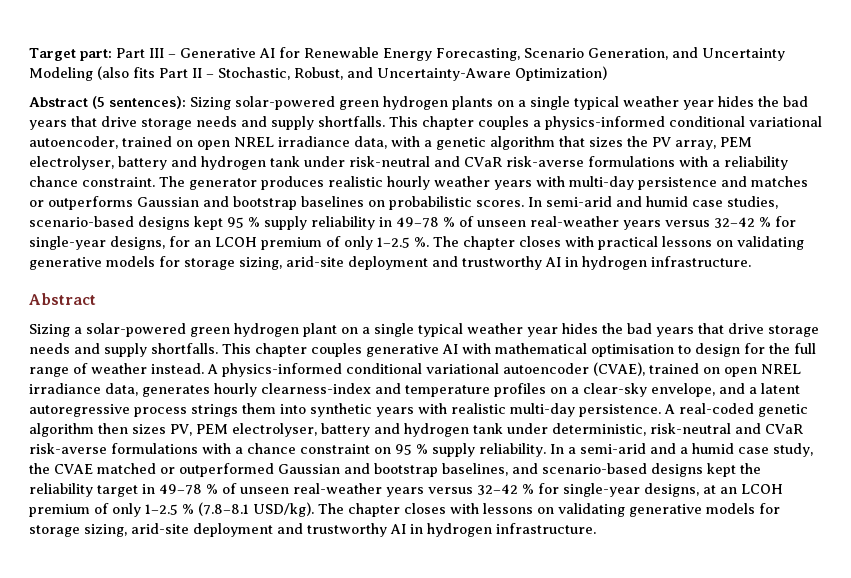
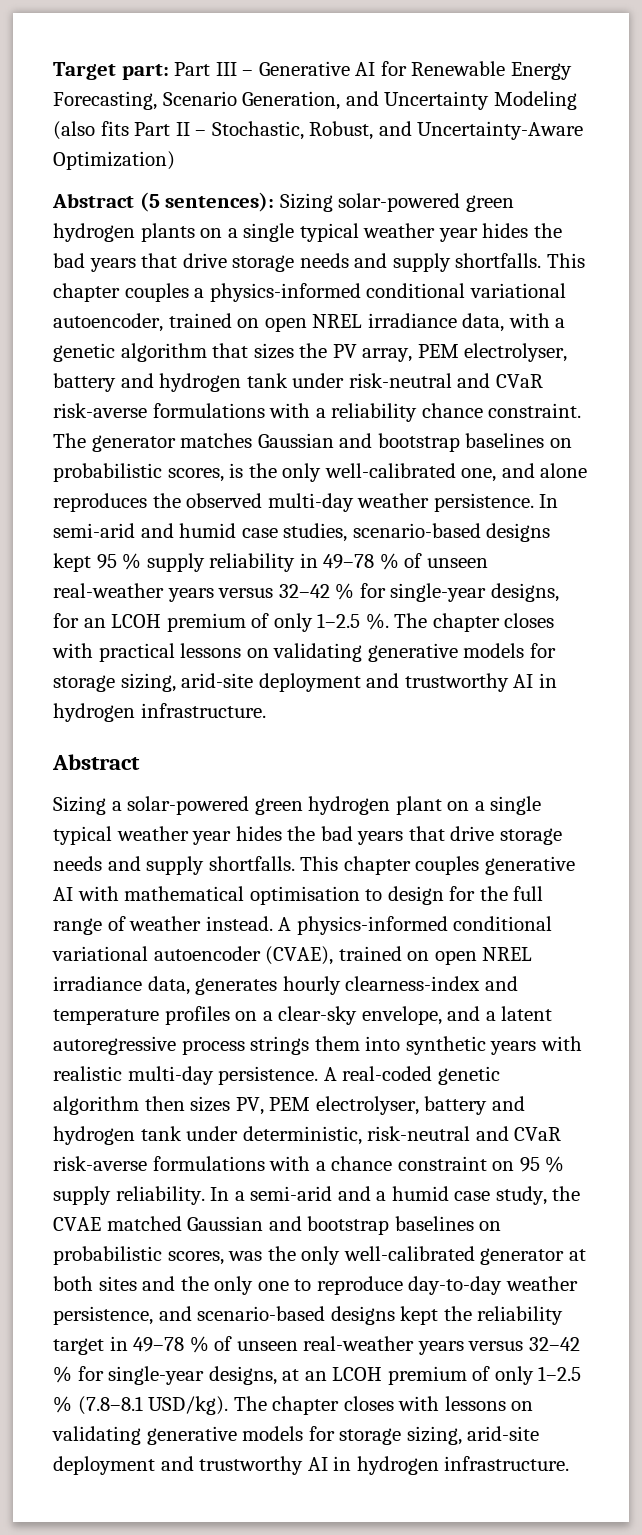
- The generator produces realistic hourly weather years with multi-day persistence and matches or outperforms Gaussian and bootstrap baselines on probabilistic scores.
+ The generator matches Gaussian and bootstrap baselines on probabilistic scores, is the only well-calibrated one, and alone reproduces the observed multi-day weather persistence.
- In a semi-arid and a humid case study, the CVAE matched or outperformed Gaussian and bootstrap baselines, and scenario-based designs kept the reliability target in 49–78 % of unseen real-weather years versus 32–42 % for single-year designs, at an LCOH premium of only 1–2.5 % (7.8–8.1 USD/kg).
+ In a semi-arid and a humid case study, the CVAE matched Gaussian and bootstrap baselines on probabilistic scores, was the only well-calibrated generator at both sites and the only one to reproduce day-to-day weather persistence, and scenario-based designs kept the reliability target in 49–78 % of unseen real-weather years versus 32–42 % for single-year designs, at an LCOH premium of only 1–2.5 % (7.8–8.1 USD/kg).

